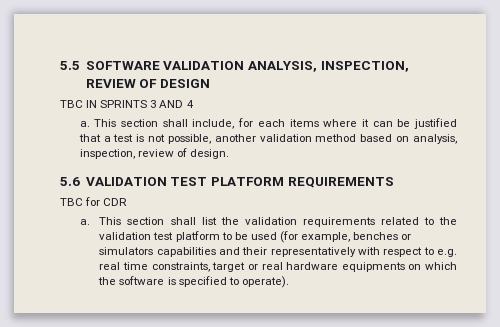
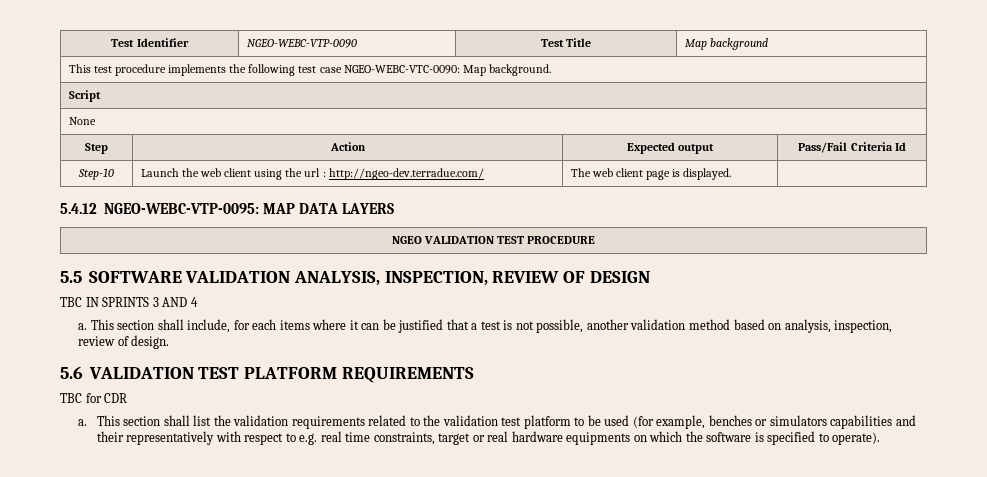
+ Test Identifier | NGEO-WEBC-VTP-0090 | Test Title | Map background
+ This test procedure implements the following test case NGEO-WEBC-VTC-0090: Map background.
+ Script
+ None
+ Step | Action | Expected output | Pass/Fail Criteria Id
+ Step-10 | Launch the web client using the url : http://ngeo-dev.terradue.com/ | The web client page is displayed. |
+ 5.4.12 NGEO-WEBC-VTP-0095: MAP DATA LAYERS
+ NGEO VALIDATION TEST PROCEDURE

